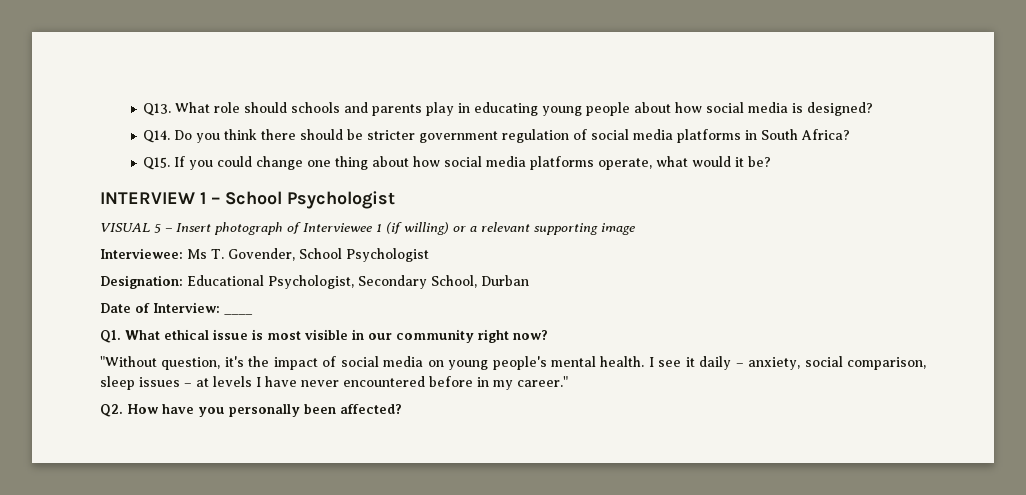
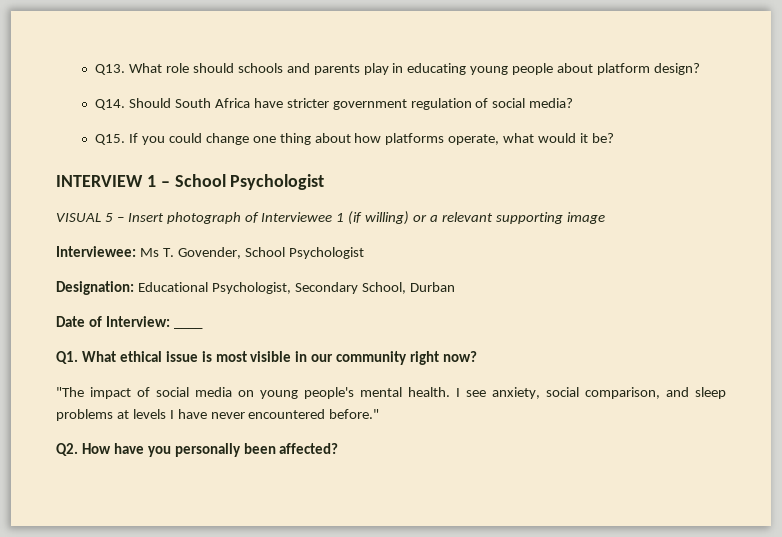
- Q13. What role should schools and parents play in educating young people about how social media is designed?
- Q14. Do you think there should be stricter government regulation of social media platforms in South Africa?
+ Q13. What role should schools and parents play in educating young people about platform design?
+ Q14. Should South Africa have stricter government regulation of social media?
- Q15. If you could change one thing about how social media platforms operate, what would it be?
+ Q15. If you could change one thing about how platforms operate, what would it be?
- "Without question, it's the impact of social media on young people's mental health.
+ "The impact of social media on young people's mental health.
- I see it daily – anxiety, social comparison, sleep issues – at levels I have never encountered before in my career."
+ I see anxiety, social comparison, and sleep problems at levels I have never encountered before."

